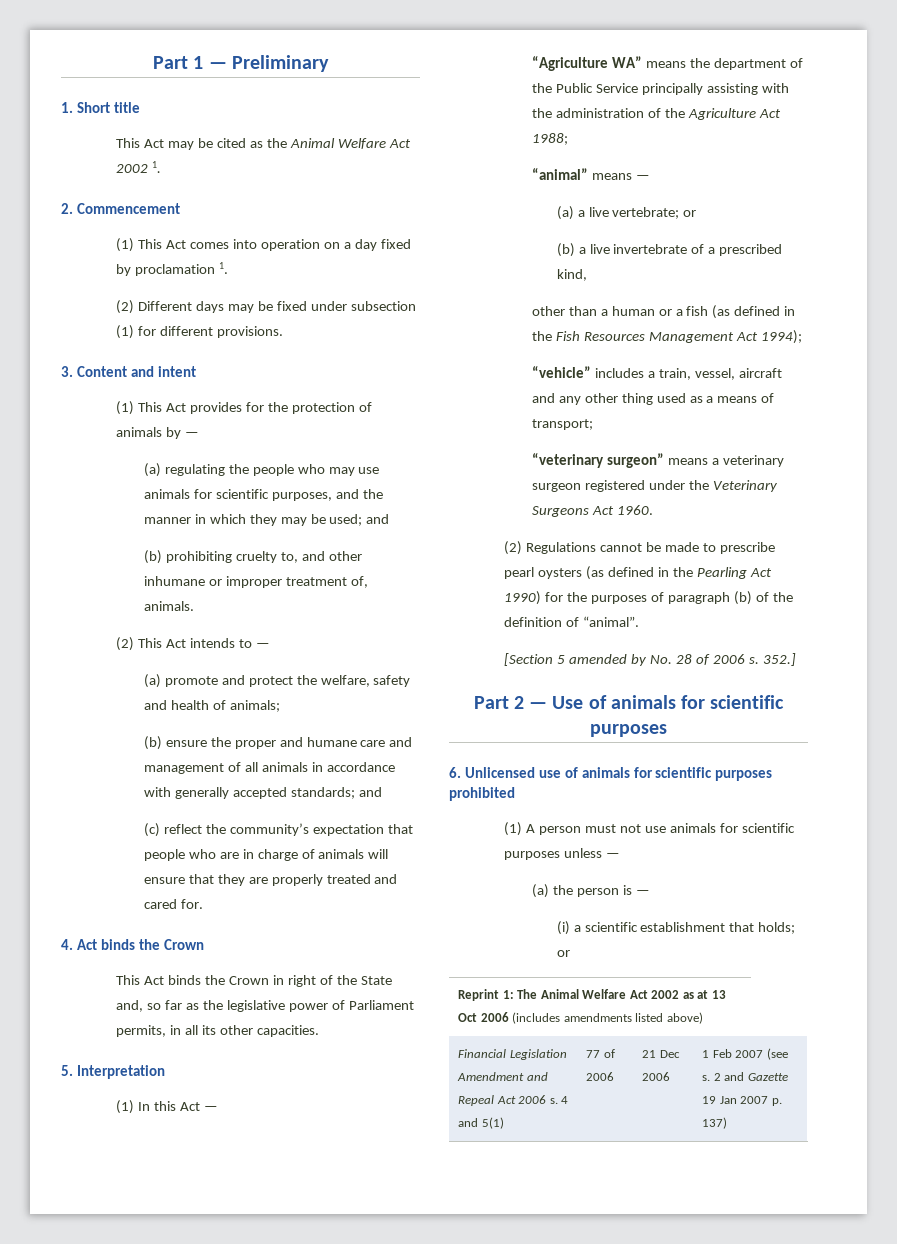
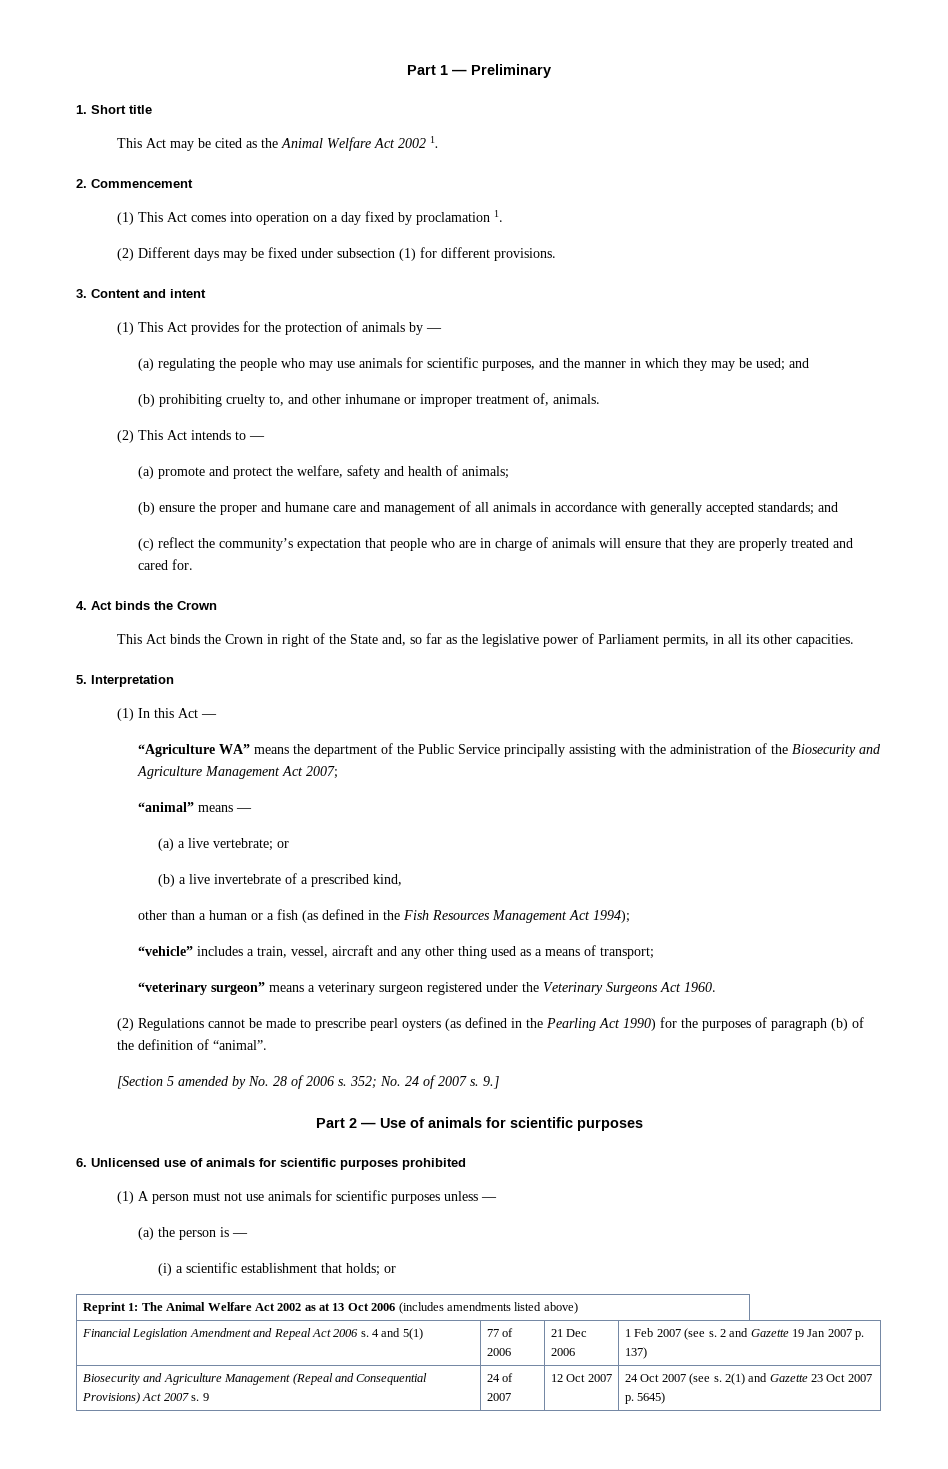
- “Agriculture WA” means the department of the Public Service principally assisting with the administration of the Agriculture Act 1988;
+ “Agriculture WA” means the department of the Public Service principally assisting with the administration of the Biosecurity and Agriculture Management Act 2007;
- 352.]
+ 352; No. 24 of 2007 s. 9.]
+ Biosecurity and Agriculture Management (Repeal and Consequential Provisions) Act 2007 s. 9 | 24 of 2007 | 12 Oct 2007 | 24 Oct 2007 (see s. 2(1) and Gazette 23 Oct 2007 p. 5645)

